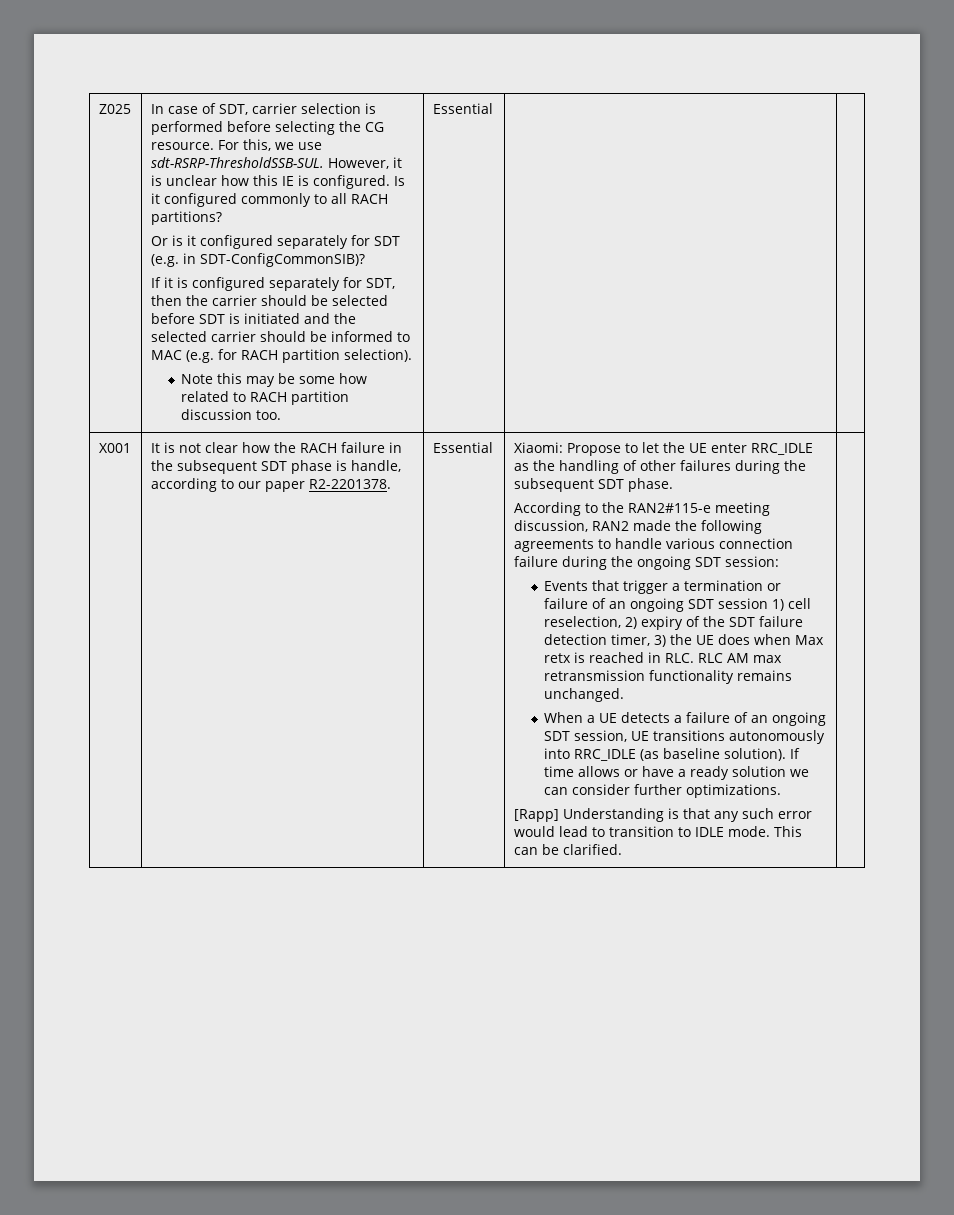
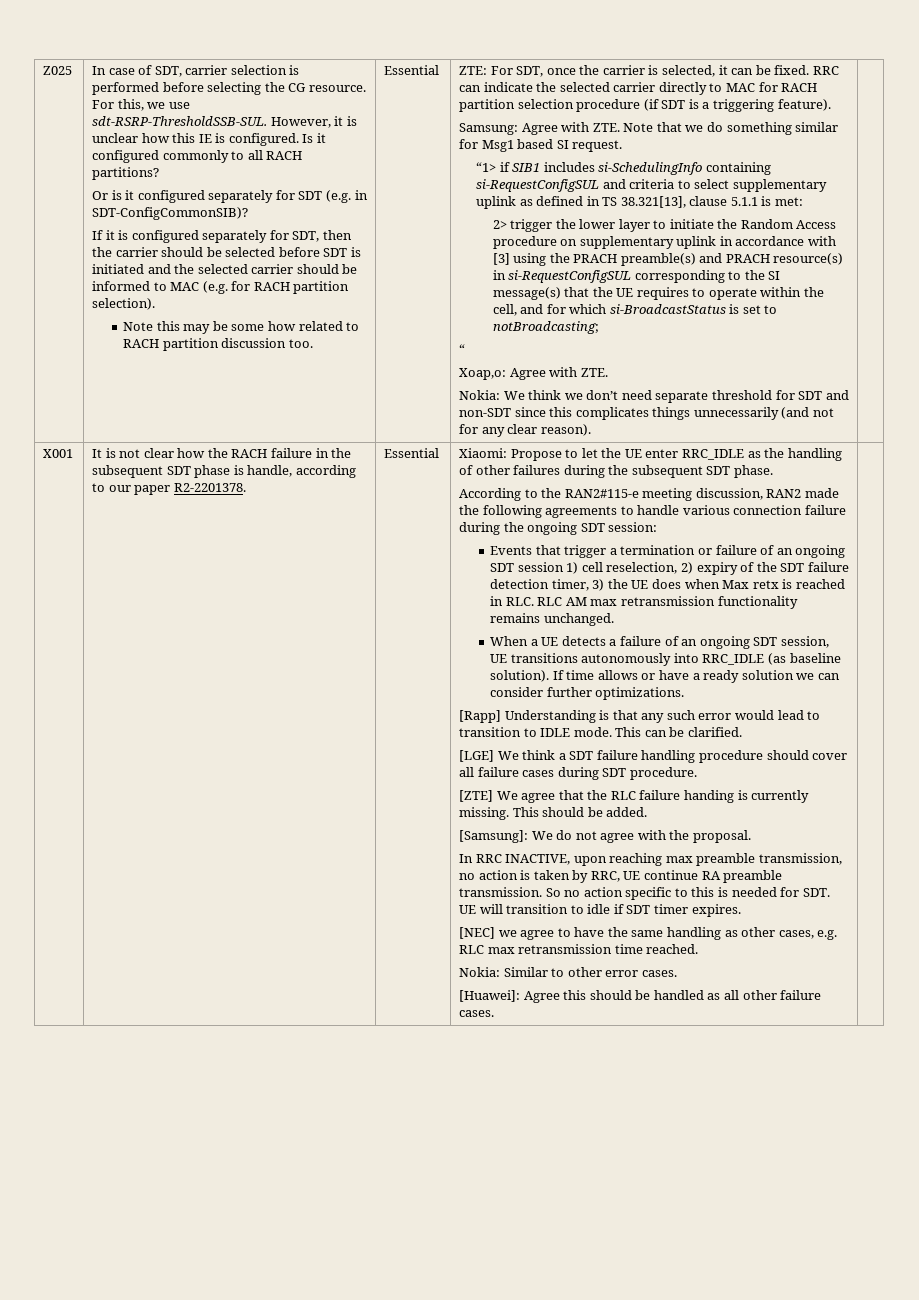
+ ZTE: For SDT, once the carrier is selected, it can be fixed. RRC can indicate the selected carrier directly to MAC for RACH partition selection procedure (if SDT is a triggering feature).
+ Samsung: Agree with ZTE. Note that we do something similar for Msg1 based SI request.
+ “1> if SIB1 includes si-SchedulingInfo containing si-RequestConfigSUL and criteria to select supplementary uplink as defined in TS 38.321[13], clause 5.1.1 is met:
+ 2> trigger the lower layer to initiate the Random Access procedure on supplementary uplink in accordance with [3] using the PRACH preamble(s) and PRACH resource(s) in si-RequestConfigSUL corresponding to the SI message(s) that the UE requires to operate within the cell, and for which si-BroadcastStatus is set to notBroadcasting;
+ “
+ Xoap,o: Agree with ZTE.
+ Nokia: We think we don’t need separate threshold for SDT and non-SDT since this complicates things unnecessarily (and not for any clear reason).
+ [LGE] We think a SDT failure handling procedure should cover all failure cases during SDT procedure.
+ [ZTE] We agree that the RLC failure handing is currently missing. This should be added.
+ [Samsung]: We do not agree with the proposal.
+ In RRC INACTIVE, upon reaching max preamble transmission, no action is taken by RRC, UE continue RA preamble transmission. So no action specific to this is needed for SDT. UE will transition to idle if SDT timer expires.
+ [NEC] we agree to have the same handling as other cases, e.g. RLC max retransmission time reached.
+ Nokia: Similar to other error cases.
+ [Huawei]: Agree this should be handled as all other failure cases.

